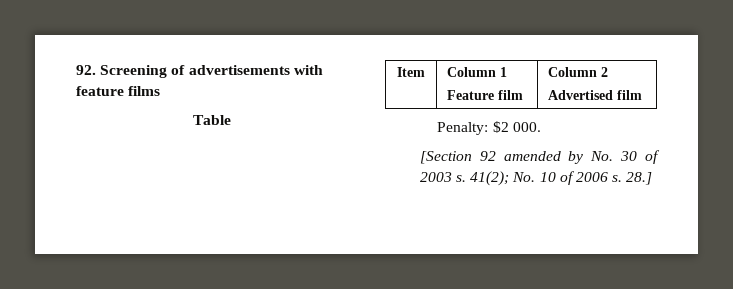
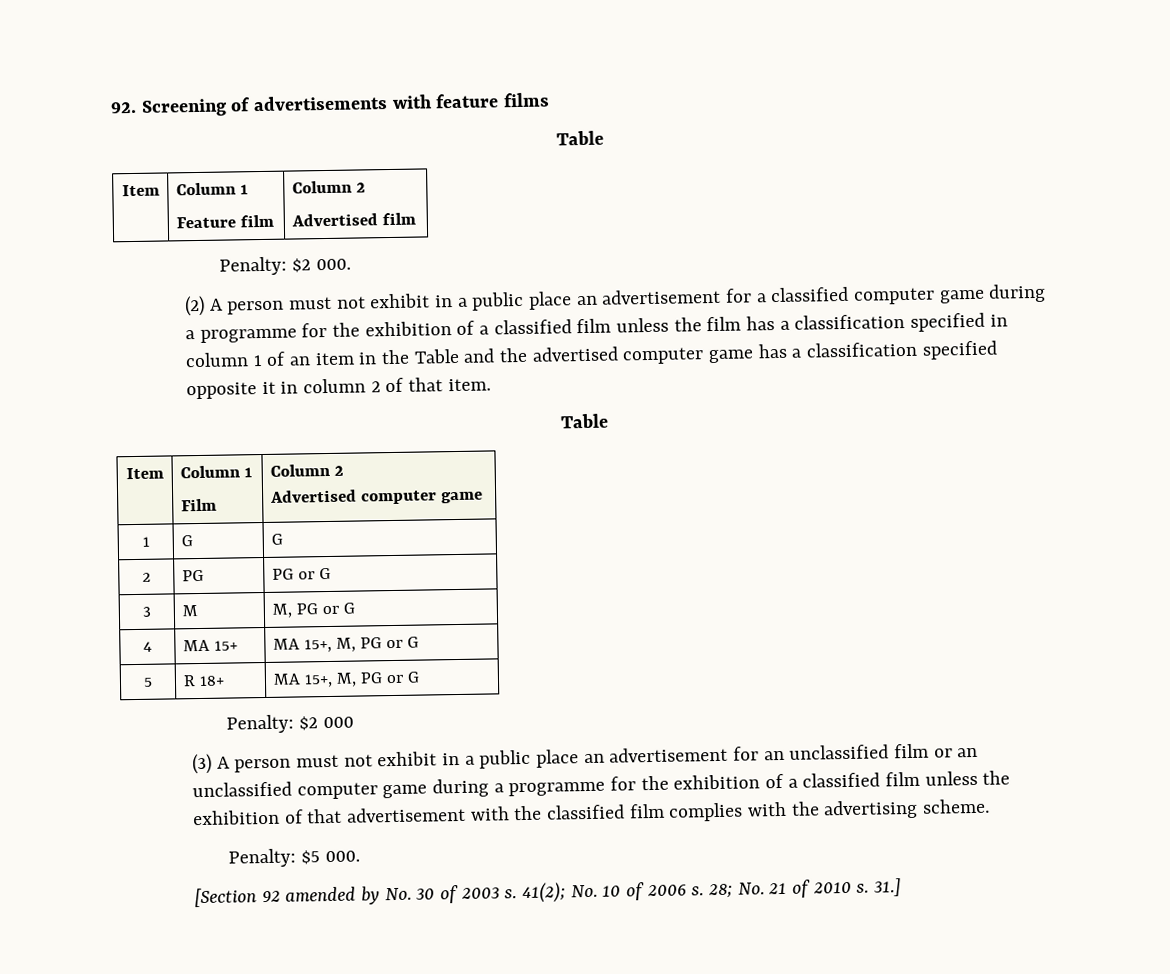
+ (2) A person must not exhibit in a public place an advertisement for a classified computer game during a programme for the exhibition of a classified film unless the film has a classification specified in column 1 of an item in the Table and the advertised computer game has a classification specified opposite it in column 2 of that item.
+ Table
+ Item | Column 1
+ Film | Column 2
+ Advertised computer game
+ 1 | G | G
+ 2 | PG | PG or G
+ 3 | M | M, PG or G
+ 4 | MA 15+ | MA 15+, M, PG or G
+ 5 | R 18+ | MA 15+, M, PG or G
+ Penalty: $2 000
+ (3) A person must not exhibit in a public place an advertisement for an unclassified film or an unclassified computer game during a programme for the exhibition of a classified film unless the exhibition of that advertisement with the classified film complies with the advertising scheme.
+ Penalty: $5 000.
- 28.]
+ 28; No. 21 of 2010 s. 31.]

